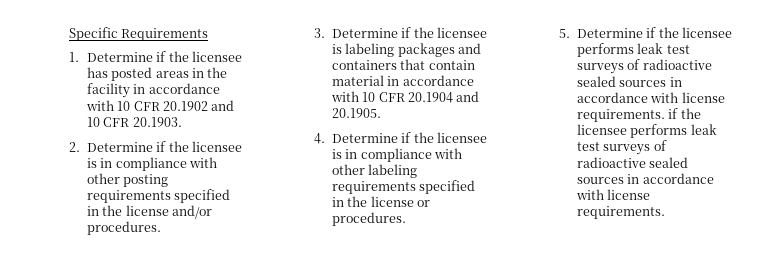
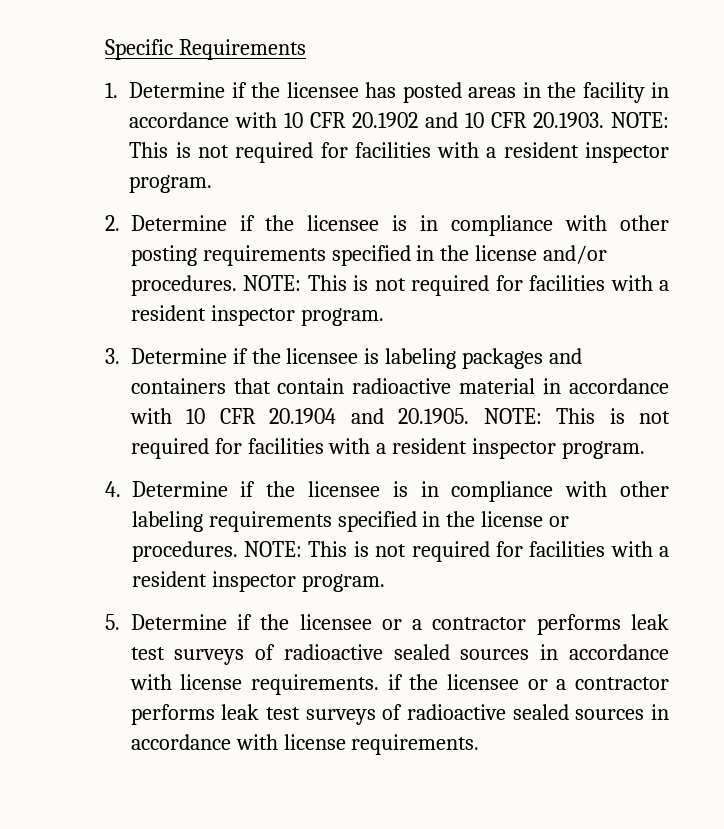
- 1. Determine if the licensee has posted areas in the facility in accordance with 10 CFR 20.1902 and 10 CFR 20.1903.
+ 1. Determine if the licensee has posted areas in the facility in accordance with 10 CFR 20.1902 and 10 CFR 20.1903. NOTE: This is not required for facilities with a resident inspector program.
- 2. Determine if the licensee is in compliance with other posting requirements specified in the license and/or procedures.
+ 2. Determine if the licensee is in compliance with other posting requirements specified in the license and/or procedures. NOTE: This is not required for facilities with a resident inspector program.
- 3. Determine if the licensee is labeling packages and containers that contain material in accordance with 10 CFR 20.1904 and 20.1905.
+ 3. Determine if the licensee is labeling packages and containers that contain radioactive material in accordance with 10 CFR 20.1904 and 20.1905. NOTE: This is not required for facilities with a resident inspector program.
- 4. Determine if the licensee is in compliance with other labeling requirements specified in the license or procedures.
+ 4. Determine if the licensee is in compliance with other labeling requirements specified in the license or procedures. NOTE: This is not required for facilities with a resident inspector program.
- 5. Determine if the licensee performs leak test surveys of radioactive sealed sources in accordance with license requirements. if the licensee performs leak test surveys of radioactive sealed sources in accordance with license requirements.
+ 5. Determine if the licensee or a contractor performs leak test surveys of radioactive sealed sources in accordance with license requirements. if the licensee or a contractor performs leak test surveys of radioactive sealed sources in accordance with license requirements.

